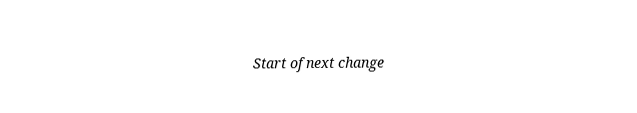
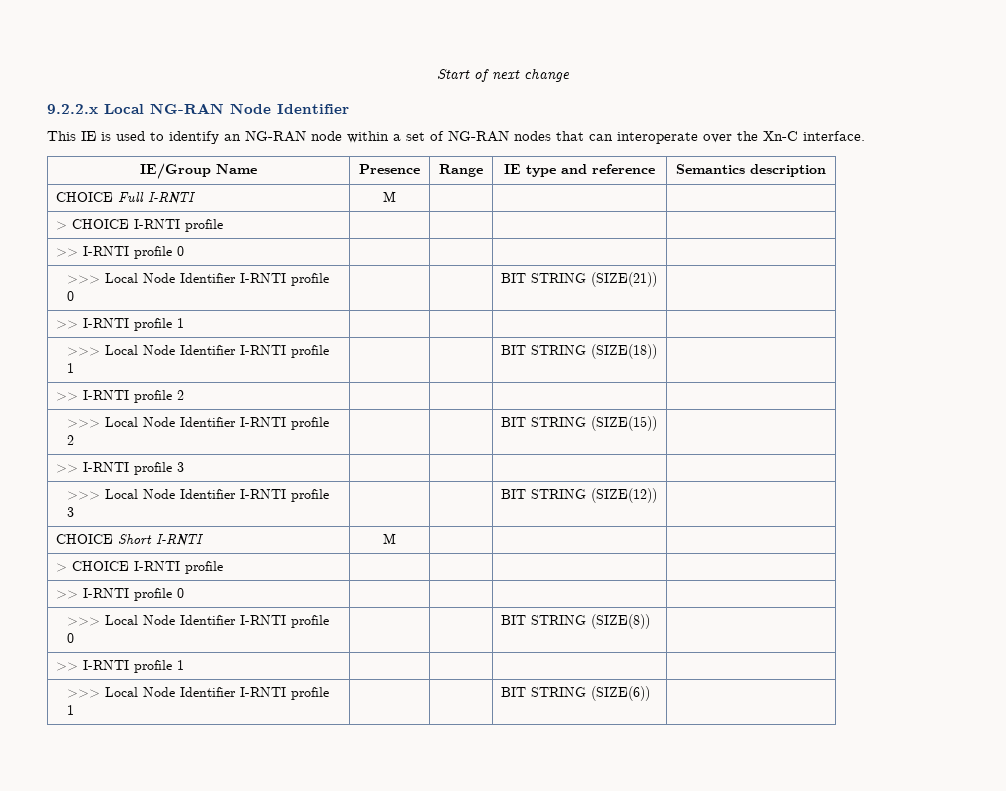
+ 9.2.2.x Local NG-RAN Node Identifier
+ This IE is used to identify an NG-RAN node within a set of NG-RAN nodes that can interoperate over the Xn-C interface.
+ IE/Group Name | Presence | Range | IE type and reference | Semantics description
+ CHOICE Full I-RNTI | M | | |
+ > CHOICE I-RNTI profile | | | |
+ >> I-RNTI profile 0 | | | |
+ >>> Local Node Identifier I-RNTI profile 0 | | | BIT STRING (SIZE(21)) |
+ >> I-RNTI profile 1 | | | |
+ >>> Local Node Identifier I-RNTI profile 1 | | | BIT STRING (SIZE(18)) |
+ >> I-RNTI profile 2 | | | |
+ >>> Local Node Identifier I-RNTI profile 2 | | | BIT STRING (SIZE(15)) |
+ >> I-RNTI profile 3 | | | |
+ >>> Local Node Identifier I-RNTI profile 3 | | | BIT STRING (SIZE(12)) |
+ CHOICE Short I-RNTI | M | | |
+ > CHOICE I-RNTI profile | | | |
+ >> I-RNTI profile 0 | | | |
+ >>> Local Node Identifier I-RNTI profile 0 | | | BIT STRING (SIZE(8)) |
+ >> I-RNTI profile 1 | | | |
+ >>> Local Node Identifier I-RNTI profile 1 | | | BIT STRING (SIZE(6)) |

